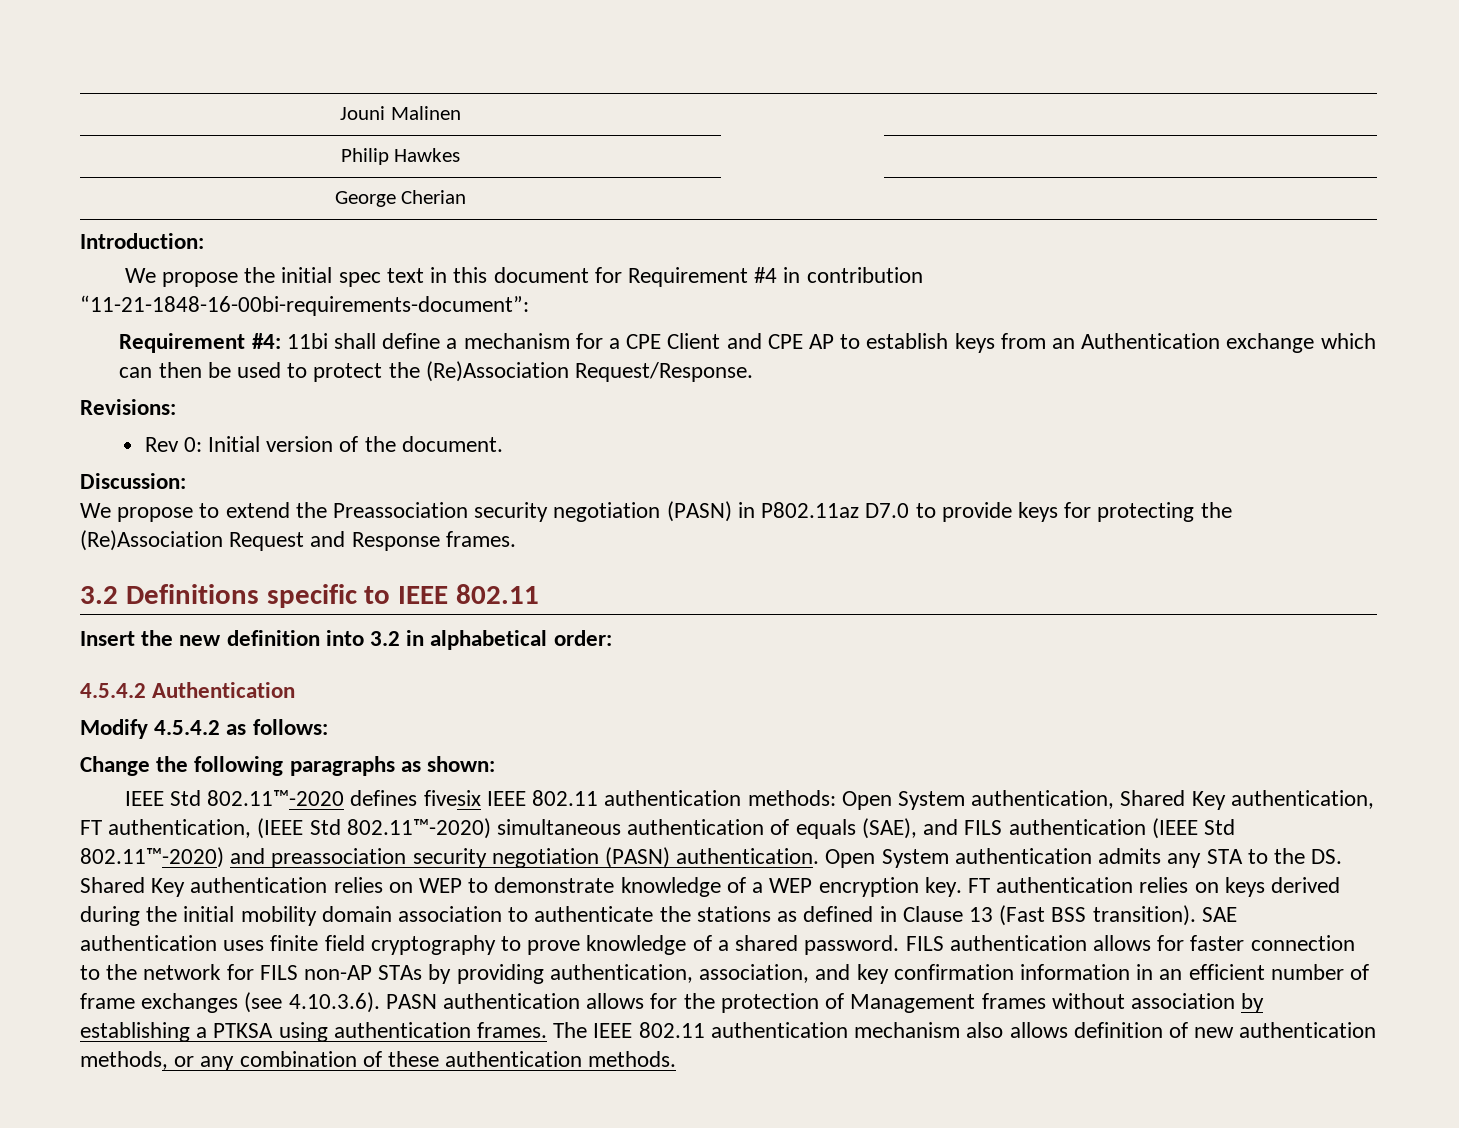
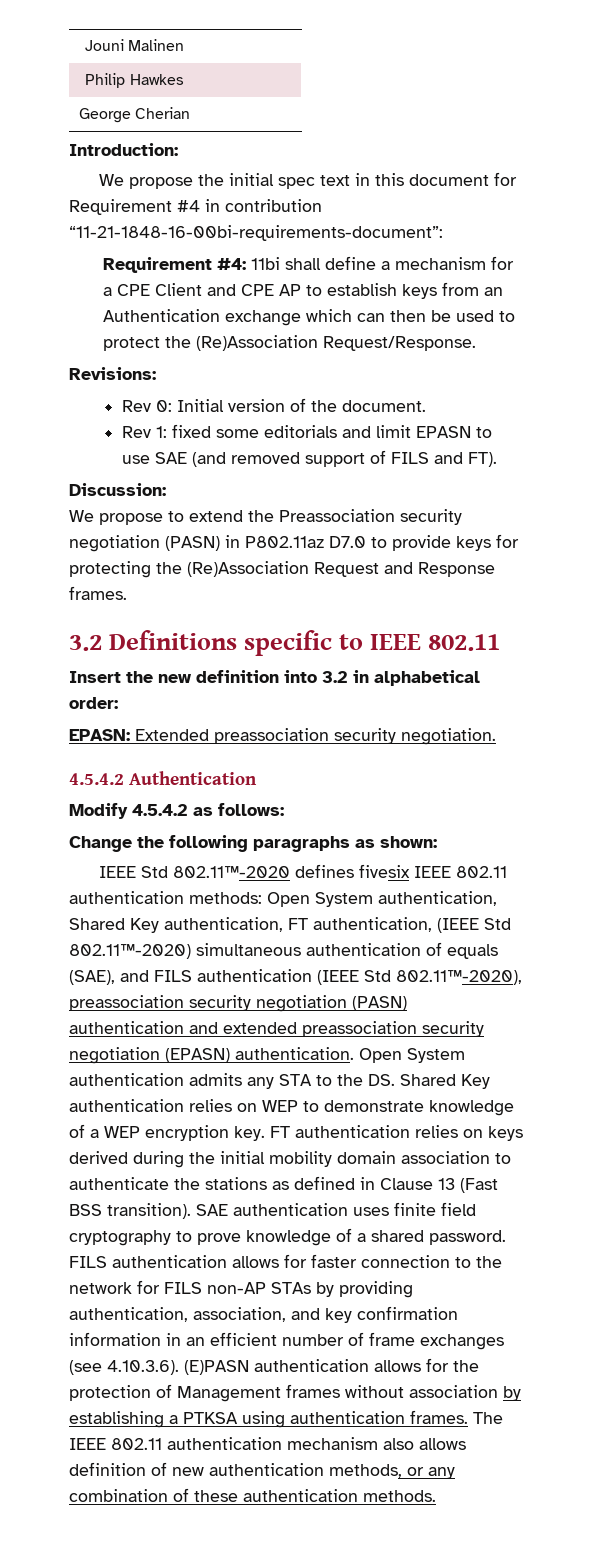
+ Rev 1: fixed some editorials and limit EPASN to use SAE (and removed support of FILS and FT).
+ EPASN: Extended preassociation security negotiation.
- IEEE Std 802.11™-2020 defines fivesix IEEE 802.11 authentication methods: Open System authentication, Shared Key authentication, FT authentication, (IEEE Std 802.11™-2020) simultaneous authentication of equals (SAE), and FILS authentication (IEEE Std 802.11™-2020) and preassociation security negotiation (PASN) authentication.
+ IEEE Std 802.11™-2020 defines fivesix IEEE 802.11 authentication methods: Open System authentication, Shared Key authentication, FT authentication, (IEEE Std 802.11™-2020) simultaneous authentication of equals (SAE), and FILS authentication (IEEE Std 802.11™-2020), preassociation security negotiation (PASN) authentication and extended preassociation security negotiation (EPASN) authentication.
- FILS authentication allows for faster connection to the network for FILS non-AP STAs by providing authentication, association, and key confirmation information in an efficient number of frame exchanges (see 4.10.3.6). PASN authentication allows for the protection of Management frames without association by establishing a PTKSA using authentication frames.
+ FILS authentication allows for faster connection to the network for FILS non-AP STAs by providing authentication, association, and key confirmation information in an efficient number of frame exchanges (see 4.10.3.6). (E)PASN authentication allows for the protection of Management frames without association by establishing a PTKSA using authentication frames.

